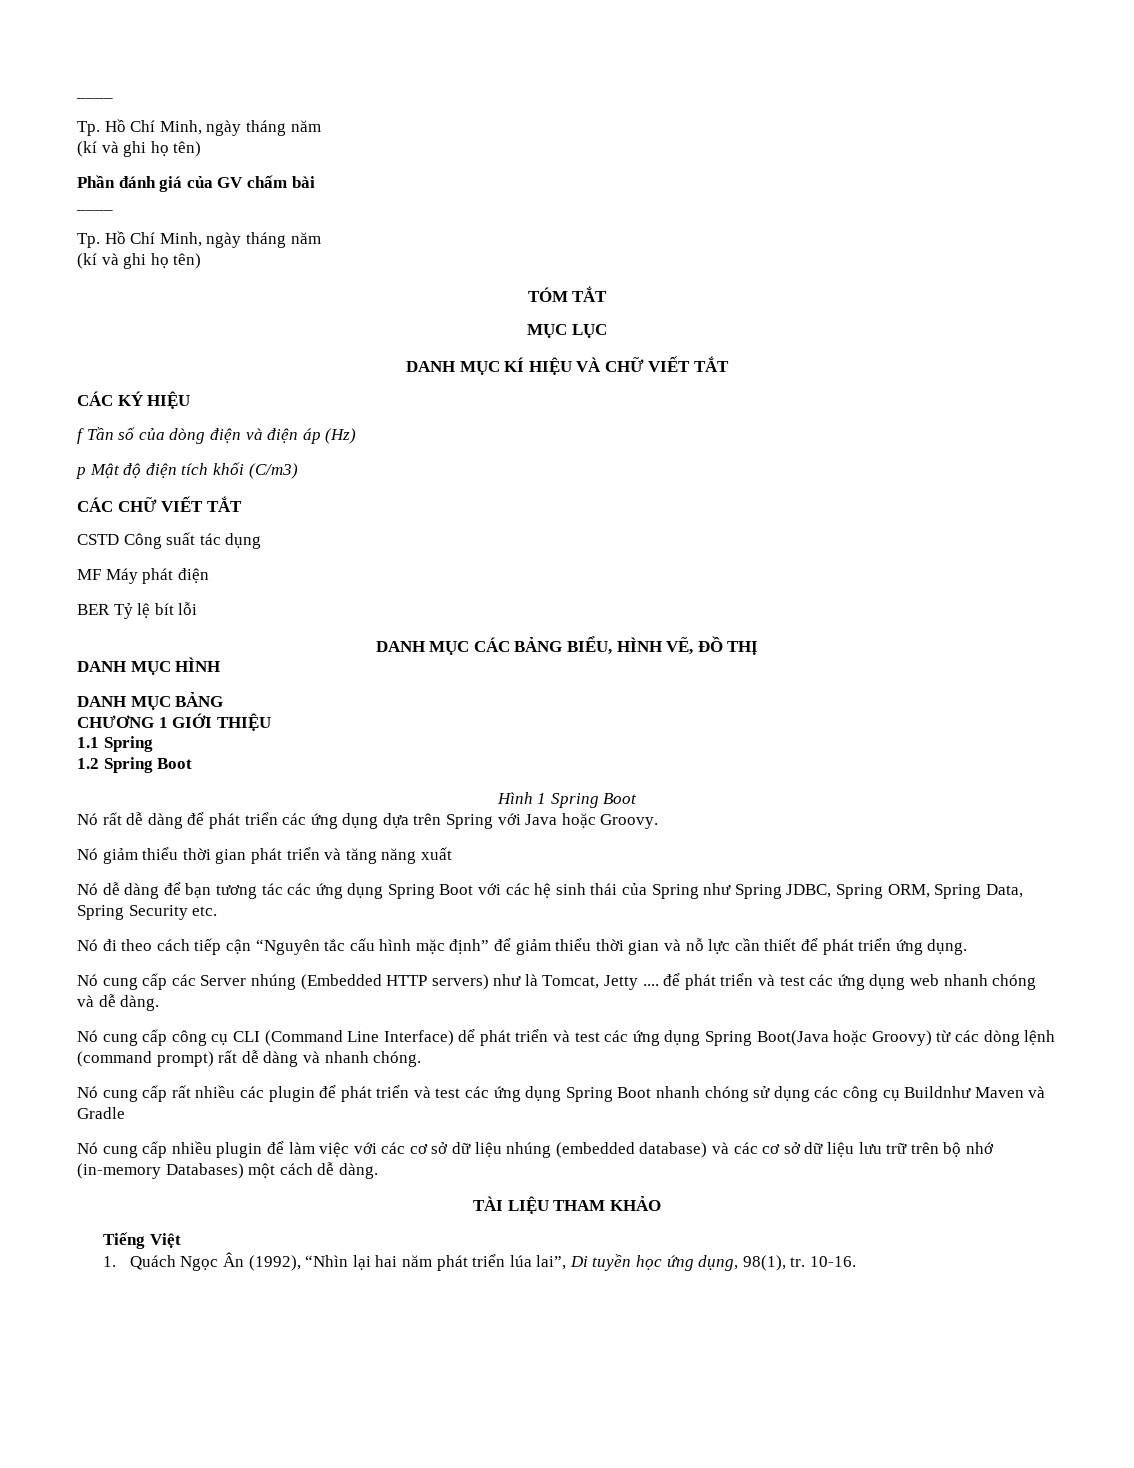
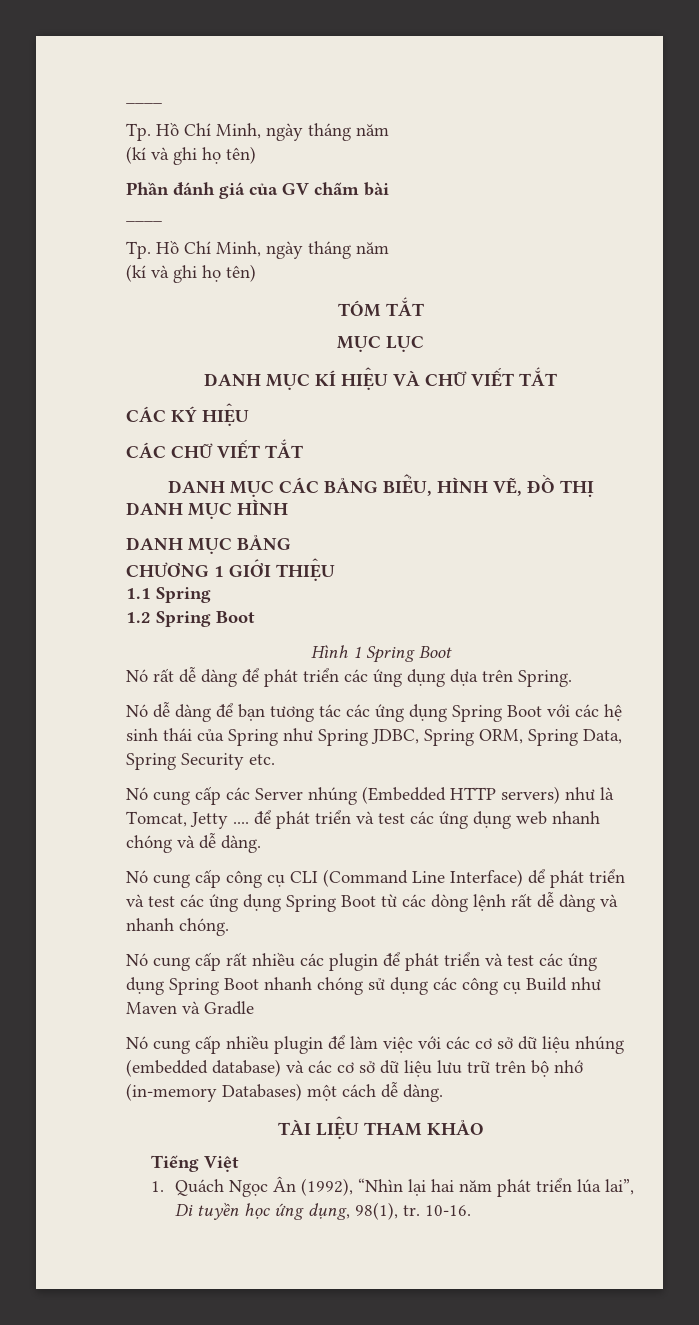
- f Tần số của dòng điện và điện áp (Hz)
- p Mật độ điện tích khối (C/m3)
  CÁC CHỮ VIẾT TẮT
- CSTD Công suất tác dụng
- MF Máy phát điện
- BER Tỷ lệ bít lỗi
- Nó rất dễ dàng để phát triển các ứng dụng dựa trên Spring với Java hoặc Groovy.
- Nó giảm thiểu thời gian phát triển và tăng năng xuất
+ Nó rất dễ dàng để phát triển các ứng dụng dựa trên Spring.
- Nó đi theo cách tiếp cận “Nguyên tắc cấu hình mặc định” để giảm thiểu thời gian và nỗ lực cần thiết để phát triển ứng dụng.
- Nó cung cấp công cụ CLI (Command Line Interface) dể phát triển và test các ứng dụng Spring Boot(Java hoặc Groovy) từ các dòng lệnh (command prompt) rất dễ dàng và nhanh chóng.
+ Nó cung cấp công cụ CLI (Command Line Interface) dể phát triển và test các ứng dụng Spring Boot từ các dòng lệnh rất dễ dàng và nhanh chóng.
- Nó cung cấp rất nhiều các plugin để phát triển và test các ứng dụng Spring Boot nhanh chóng sử dụng các công cụ Buildnhư Maven và Gradle
+ Nó cung cấp rất nhiều các plugin để phát triển và test các ứng dụng Spring Boot nhanh chóng sử dụng các công cụ Build như Maven và Gradle

